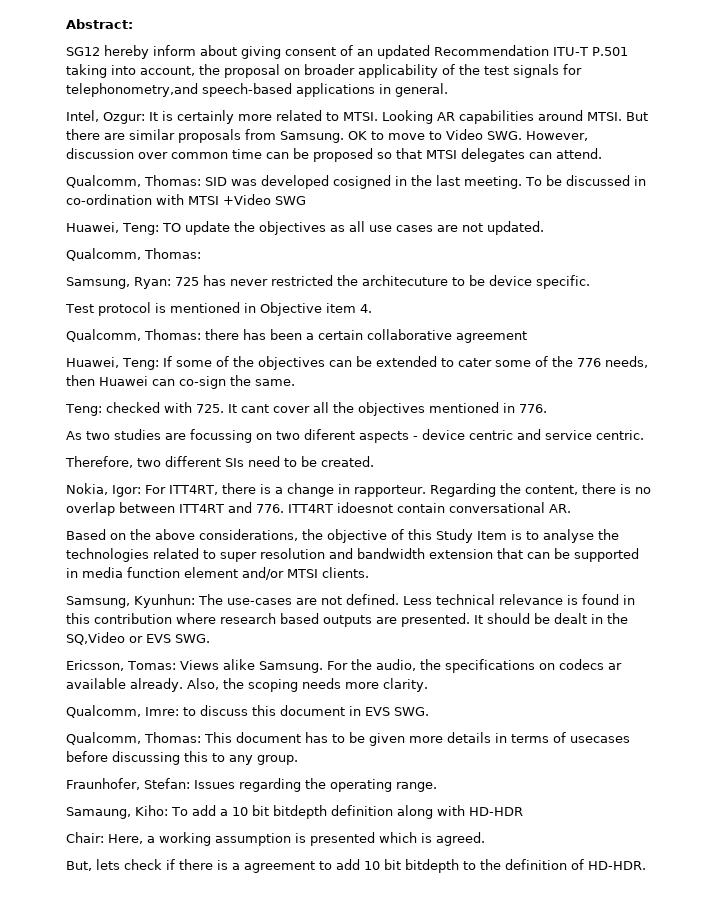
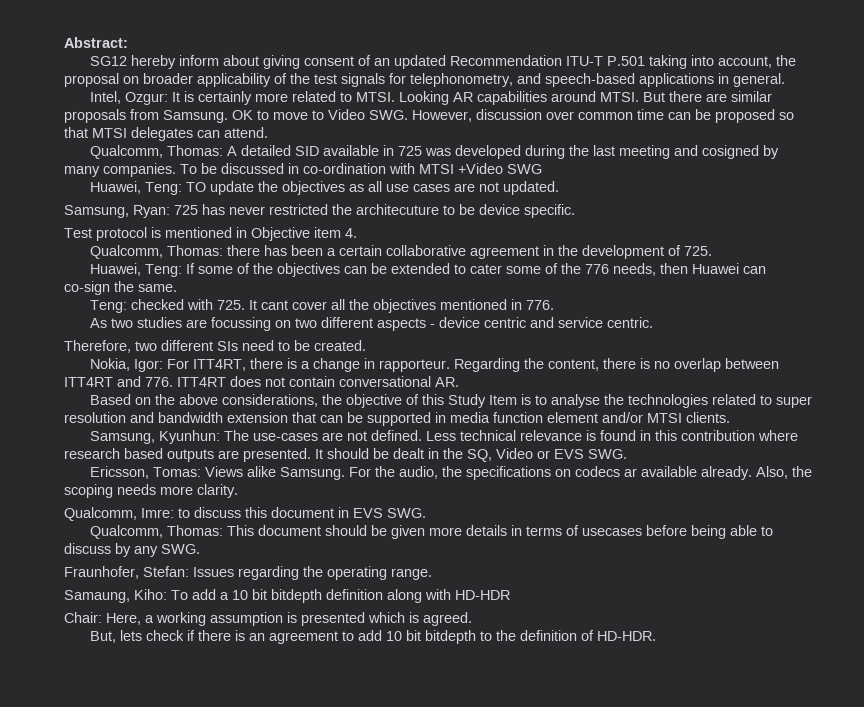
- SG12 hereby inform about giving consent of an updated Recommendation ITU-T P.501 taking into account, the proposal on broader applicability of the test signals for telephonometry,and speech-based applications in general.
+ SG12 hereby inform about giving consent of an updated Recommendation ITU-T P.501 taking into account, the proposal on broader applicability of the test signals for telephonometry, and speech-based applications in general.
- Qualcomm, Thomas: SID was developed cosigned in the last meeting.
+ Qualcomm, Thomas: A detailed SID available in 725 was developed during the last meeting and cosigned by many companies.
  Huawei, Teng: TO update the objectives as all use cases are not updated.
- Qualcomm, Thomas:
- Qualcomm, Thomas: there has been a certain collaborative agreement
+ Qualcomm, Thomas: there has been a certain collaborative agreement in the development of 725.
- As two studies are focussing on two diferent aspects - device centric and service centric.
+ As two studies are focussing on two different aspects - device centric and service centric.
- Regarding the content, there is no overlap between ITT4RT and 776. ITT4RT idoesnot contain conversational AR.
+ Regarding the content, there is no overlap between ITT4RT and 776. ITT4RT does not contain conversational AR.
- It should be dealt in the SQ,Video or EVS SWG.
+ It should be dealt in the SQ, Video or EVS SWG.
- Qualcomm, Thomas: This document has to be given more details in terms of usecases before discussing this to any group.
+ Qualcomm, Thomas: This document should be given more details in terms of usecases before being able to discuss by any SWG.
- But, lets check if there is a agreement to add 10 bit bitdepth to the definition of HD-HDR.
+ But, lets check if there is an agreement to add 10 bit bitdepth to the definition of HD-HDR.

